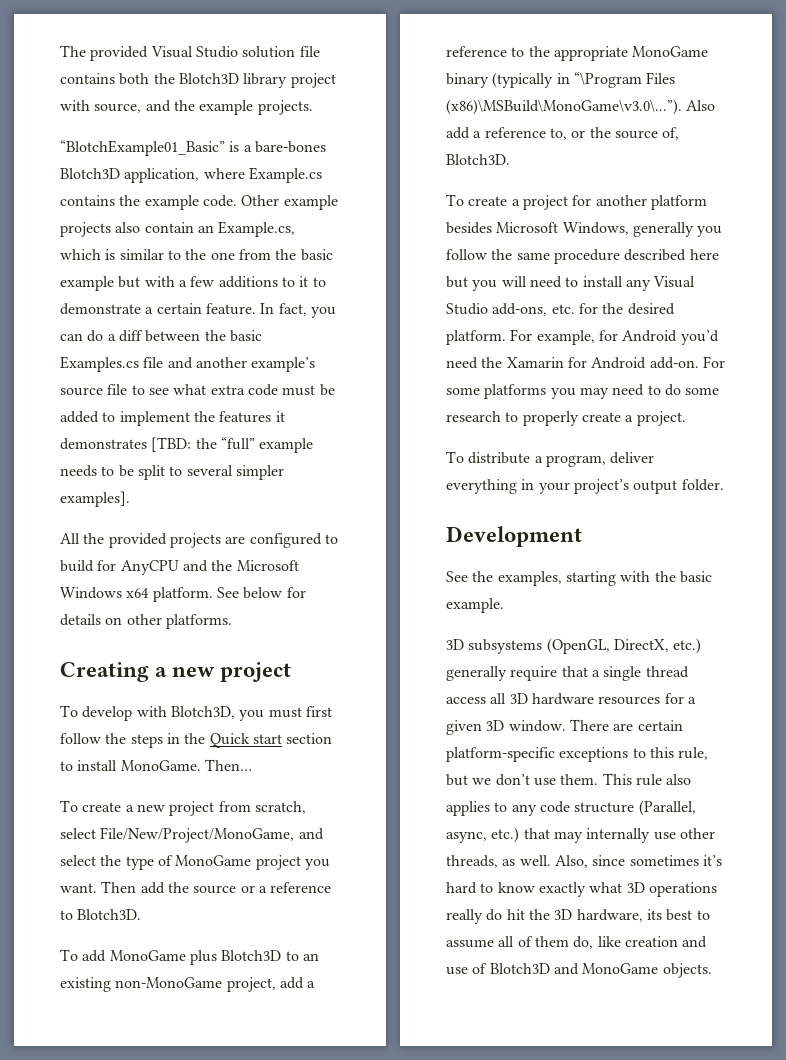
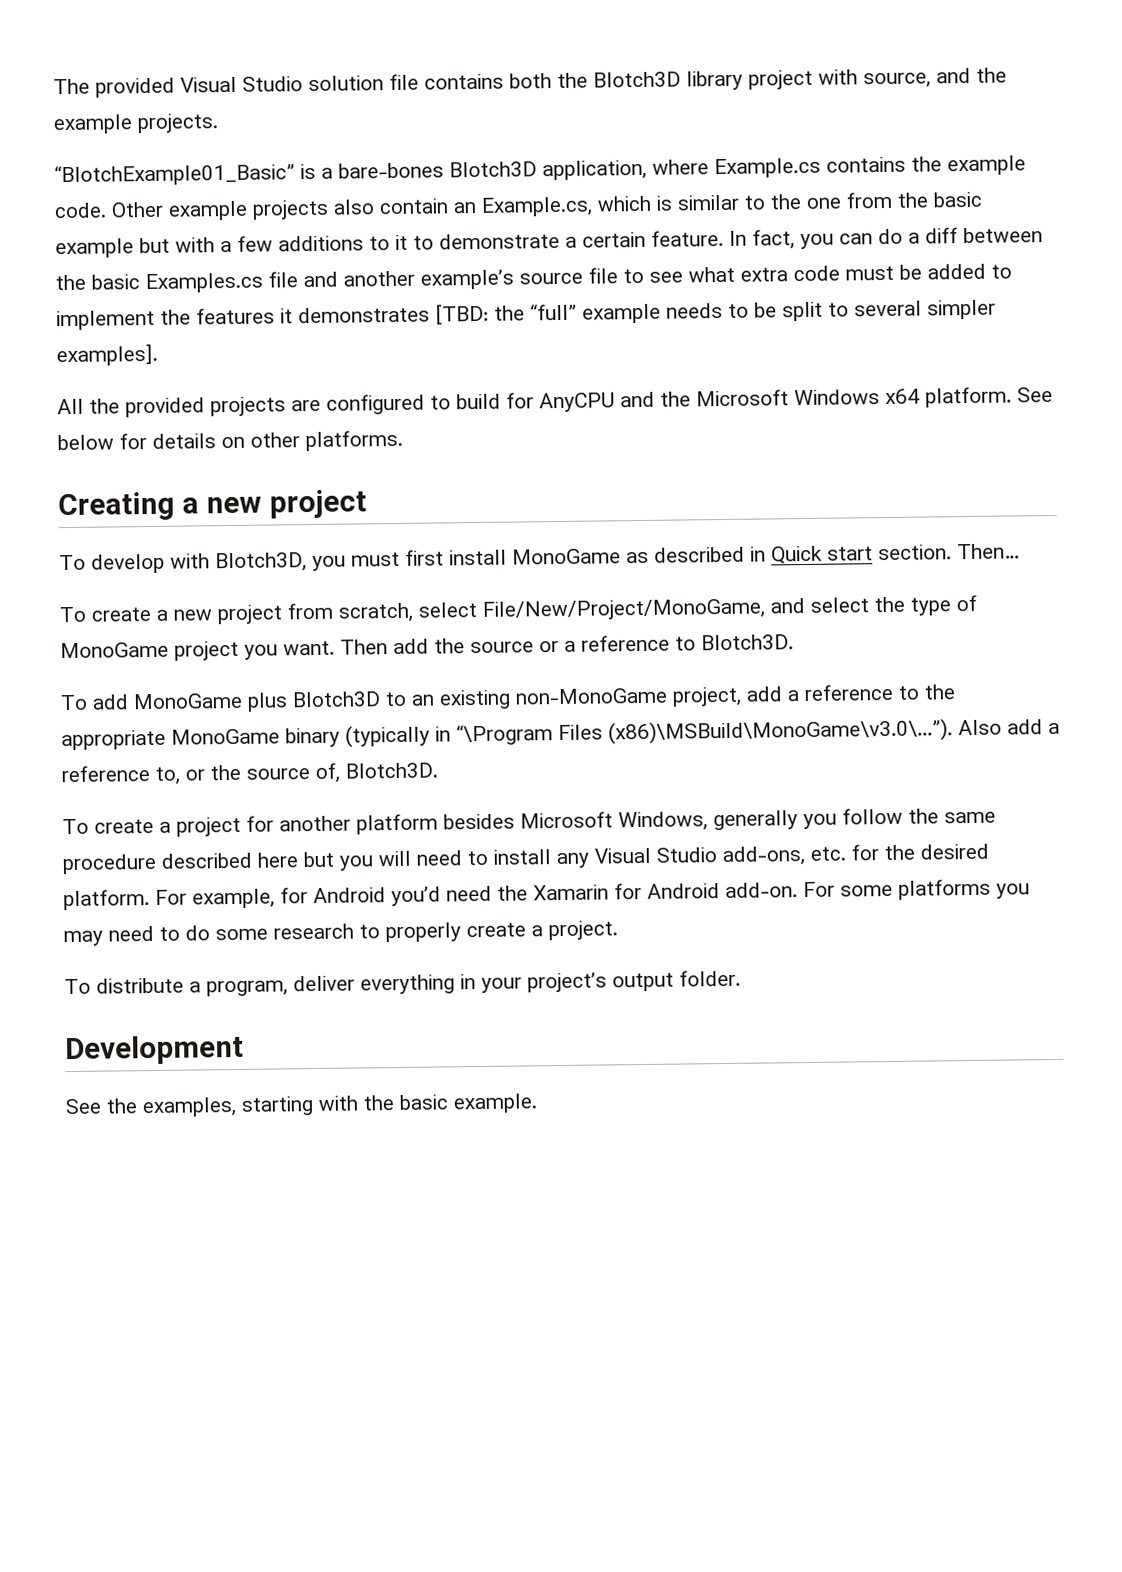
- To develop with Blotch3D, you must first follow the steps in the Quick start section to install MonoGame.
+ To develop with Blotch3D, you must first install MonoGame as described in Quick start section.
- 3D subsystems (OpenGL, DirectX, etc.) generally require that a single thread access all 3D hardware resources for a given 3D window. There are certain platform-specific exceptions to this rule, but we don’t use them. This rule also applies to any code structure (Parallel, async, etc.) that may internally use other threads, as well. Also, since sometimes it’s hard to know exactly what 3D operations really do hit the 3D hardware, its best to assume all of them do, like creation and use of Blotch3D and MonoGame objects.

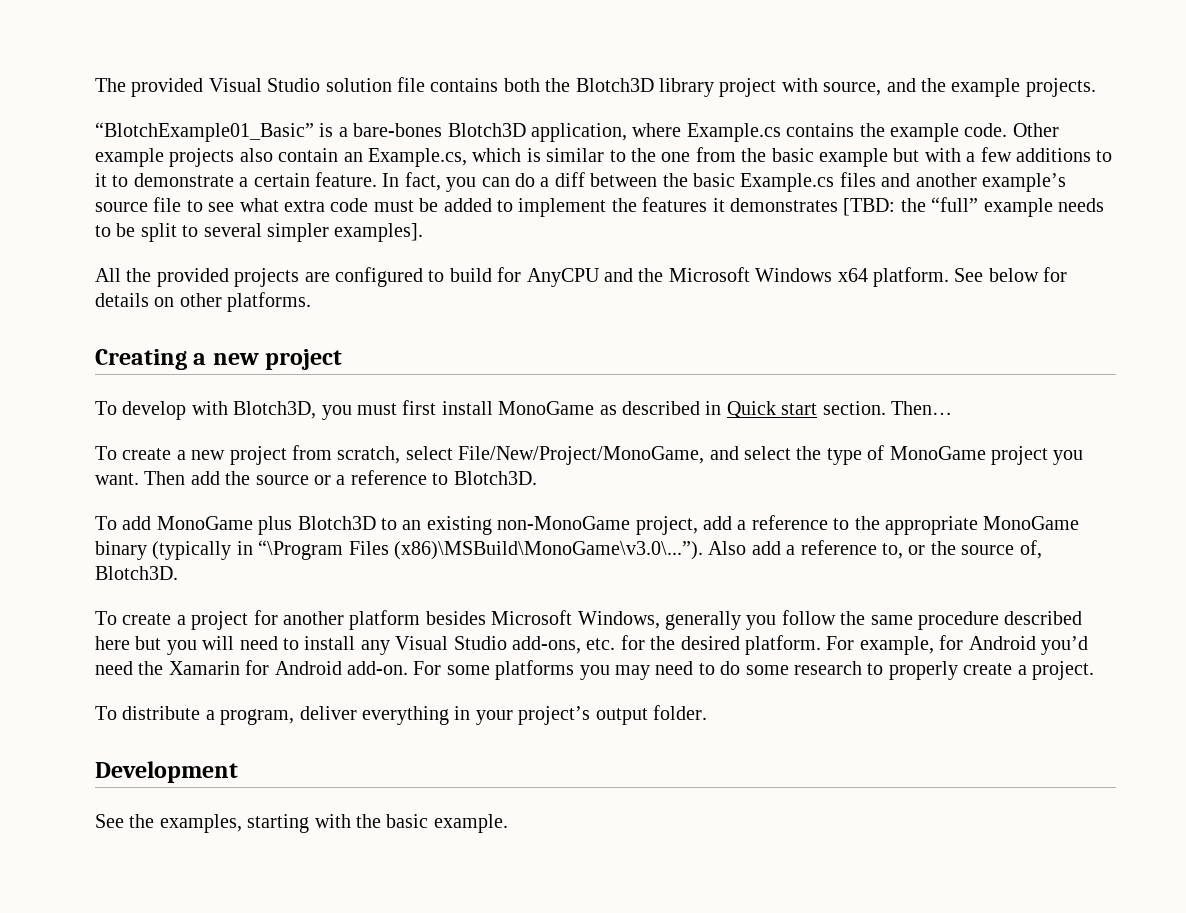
- In fact, you can do a diff between the basic Examples.cs file and another example’s source file to see what extra code must be added to implement the features it demonstrates [TBD: the “full” example needs to be split to several simpler examples].
+ In fact, you can do a diff between the basic Example.cs files and another example’s source file to see what extra code must be added to implement the features it demonstrates [TBD: the “full” example needs to be split to several simpler examples].

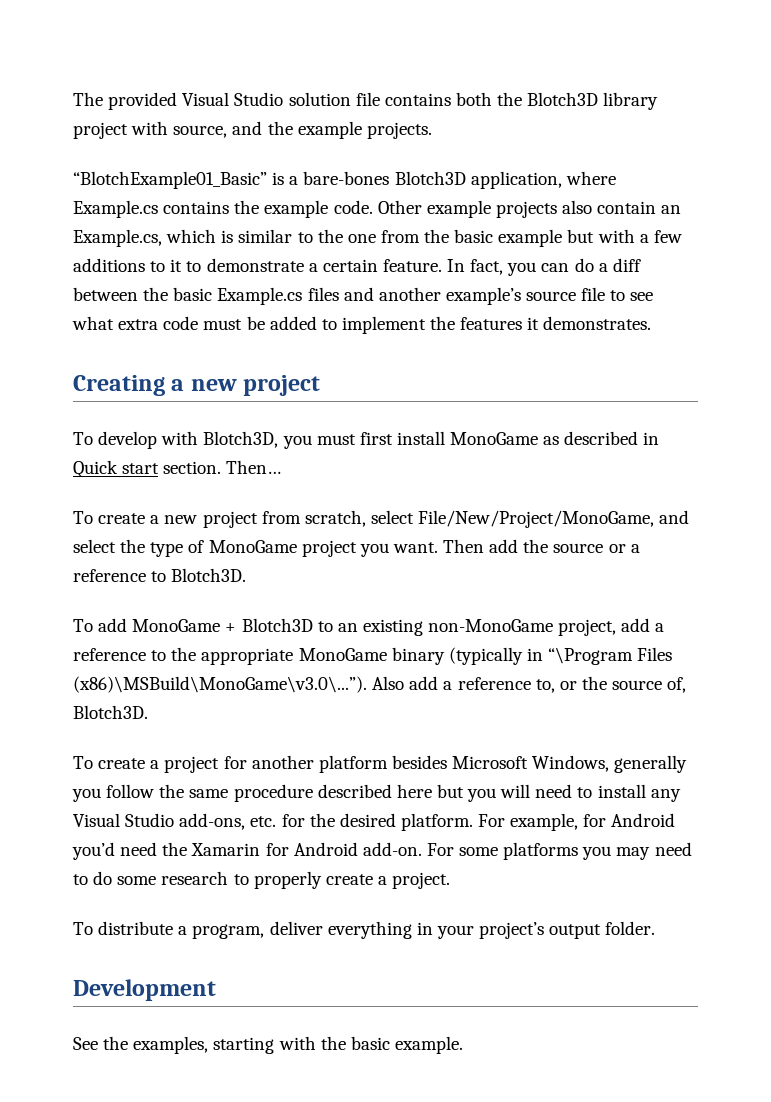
- In fact, you can do a diff between the basic Example.cs files and another example’s source file to see what extra code must be added to implement the features it demonstrates [TBD: the “full” example needs to be split to several simpler examples].
- All the provided projects are configured to build for AnyCPU and the Microsoft Windows x64 platform. See below for details on other platforms.
+ In fact, you can do a diff between the basic Example.cs files and another example’s source file to see what extra code must be added to implement the features it demonstrates.
- To add MonoGame plus Blotch3D to an existing non-MonoGame project, add a reference to the appropriate MonoGame binary (typically in “\Program Files (x86)\MSBuild\MonoGame\v3.0\...”). Also add a reference to, or the source of, Blotch3D.
+ To add MonoGame + Blotch3D to an existing non-MonoGame project, add a reference to the appropriate MonoGame binary (typically in “\Program Files (x86)\MSBuild\MonoGame\v3.0\...”). Also add a reference to, or the source of, Blotch3D.

